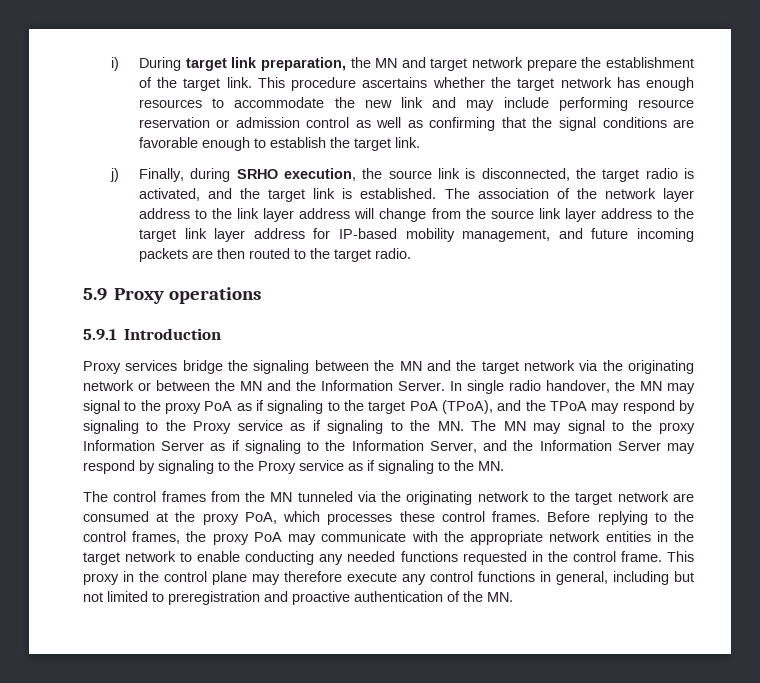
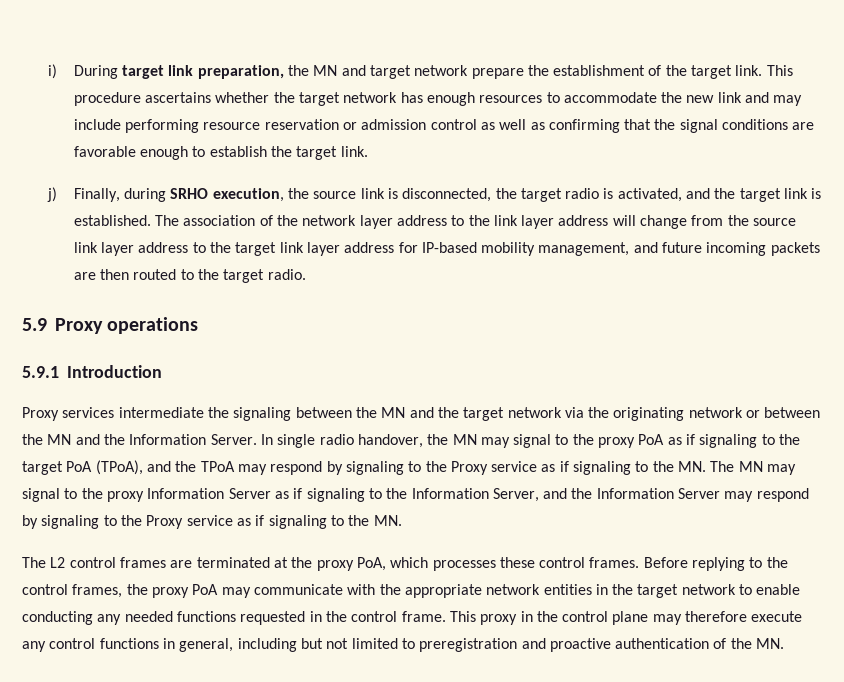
- Proxy services bridge the signaling between the MN and the target network via the originating network or between the MN and the Information Server.
+ Proxy services intermediate the signaling between the MN and the target network via the originating network or between the MN and the Information Server.
- The control frames from the MN tunneled via the originating network to the target network are consumed at the proxy PoA, which processes these control frames.
+ The L2 control frames are terminated at the proxy PoA, which processes these control frames.

